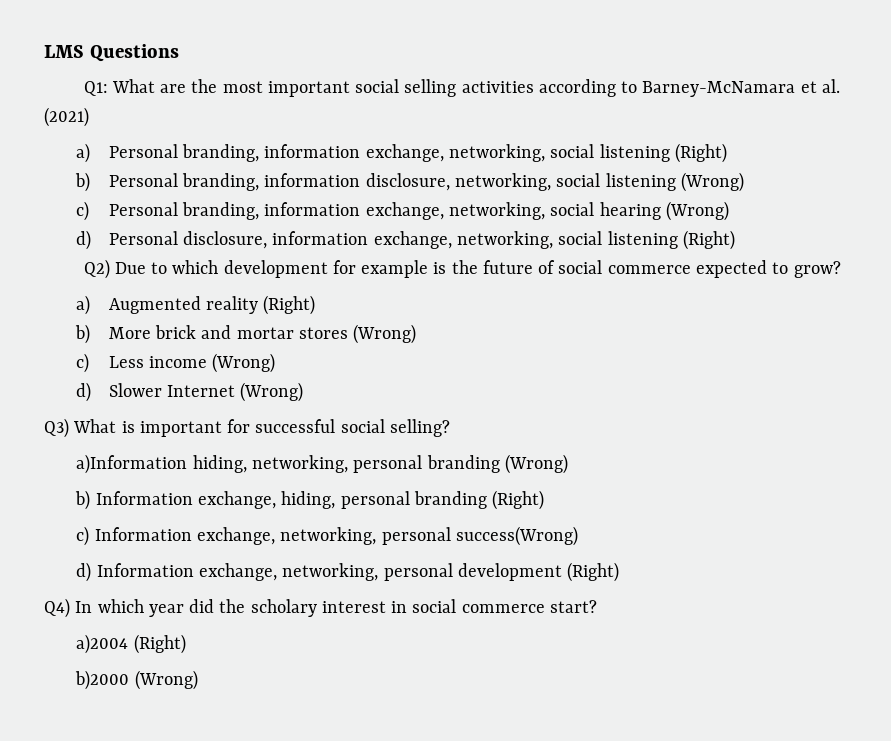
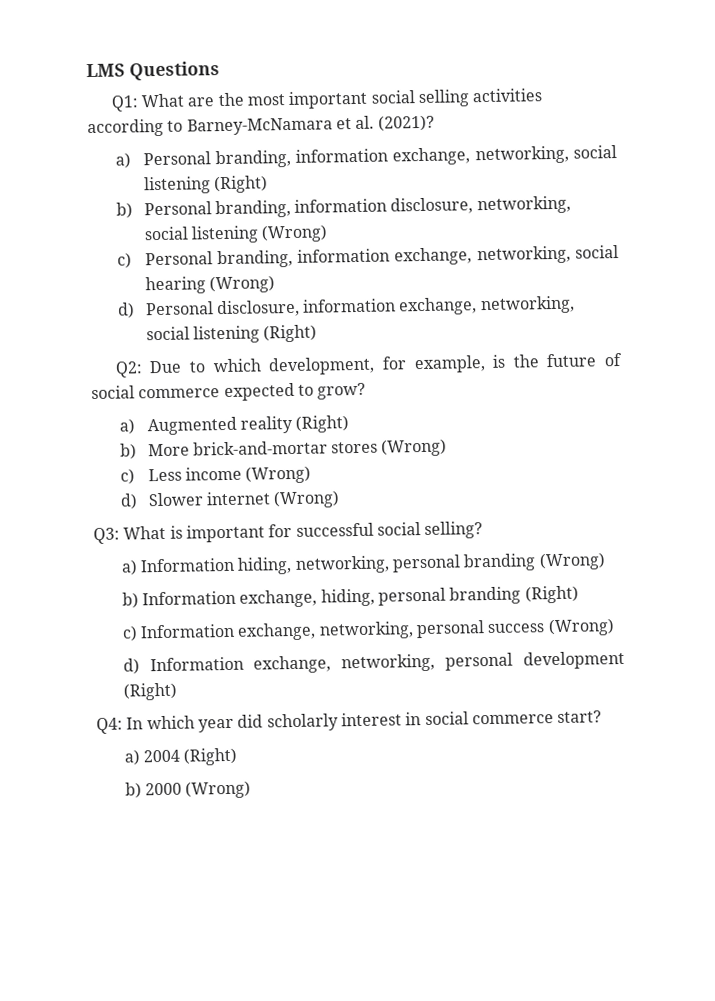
- Q1: What are the most important social selling activities according to Barney-McNamara et al. (2021)
+ Q1: What are the most important social selling activities according to Barney-McNamara et al. (2021)?
- Q2) Due to which development for example is the future of social commerce expected to grow?
+ Q2: Due to which development, for example, is the future of social commerce expected to grow?
- b) More brick and mortar stores (Wrong)
+ b) More brick-and-mortar stores (Wrong)
- d) Slower Internet (Wrong)
- Q3) What is important for successful social selling?
+ d) Slower internet (Wrong)
+ Q3: What is important for successful social selling?
- a)Information hiding, networking, personal branding (Wrong)
+ a) Information hiding, networking, personal branding (Wrong)
- c) Information exchange, networking, personal success(Wrong)
+ c) Information exchange, networking, personal success (Wrong)
- Q4) In which year did the scholary interest in social commerce start?
+ Q4: In which year did scholarly interest in social commerce start?
- a)2004 (Right)
- b)2000 (Wrong)
+ a) 2004 (Right)
+ b) 2000 (Wrong)

